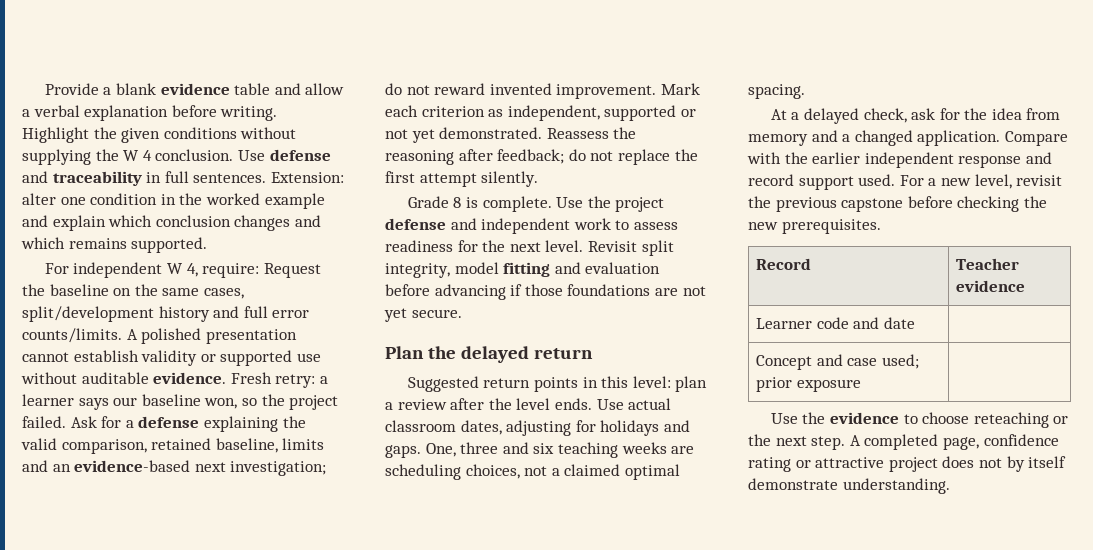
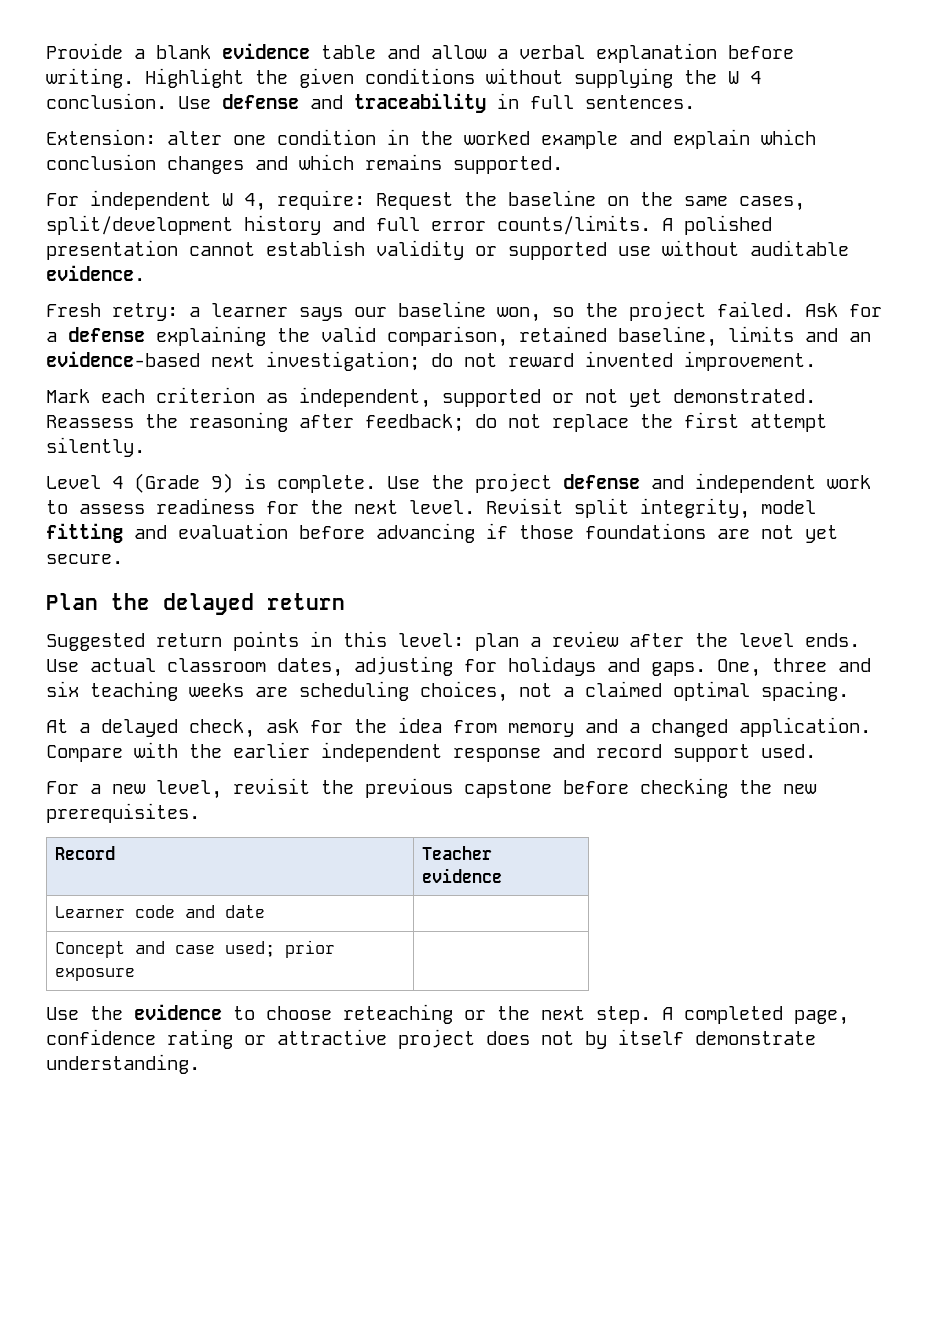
- Use defense and traceability in full sentences. Extension: alter one condition in the worked example and explain which conclusion changes and which remains supported.
+ Use defense and traceability in full sentences.
+ Extension: alter one condition in the worked example and explain which conclusion changes and which remains supported.
- A polished presentation cannot establish validity or supported use without auditable evidence. Fresh retry: a learner says our baseline won, so the project failed.
+ A polished presentation cannot establish validity or supported use without auditable evidence.
+ Fresh retry: a learner says our baseline won, so the project failed.
- Ask for a defense explaining the valid comparison, retained baseline, limits and an evidence-based next investigation; do not reward invented improvement. Mark each criterion as independent, supported or not yet demonstrated.
+ Ask for a defense explaining the valid comparison, retained baseline, limits and an evidence-based next investigation; do not reward invented improvement.
+ Mark each criterion as independent, supported or not yet demonstrated.
- Grade 8 is complete.
+ Level 4 (Grade 9) is complete.
- Compare with the earlier independent response and record support used. For a new level, revisit the previous capstone before checking the new prerequisites.
+ Compare with the earlier independent response and record support used.
+ For a new level, revisit the previous capstone before checking the new prerequisites.

